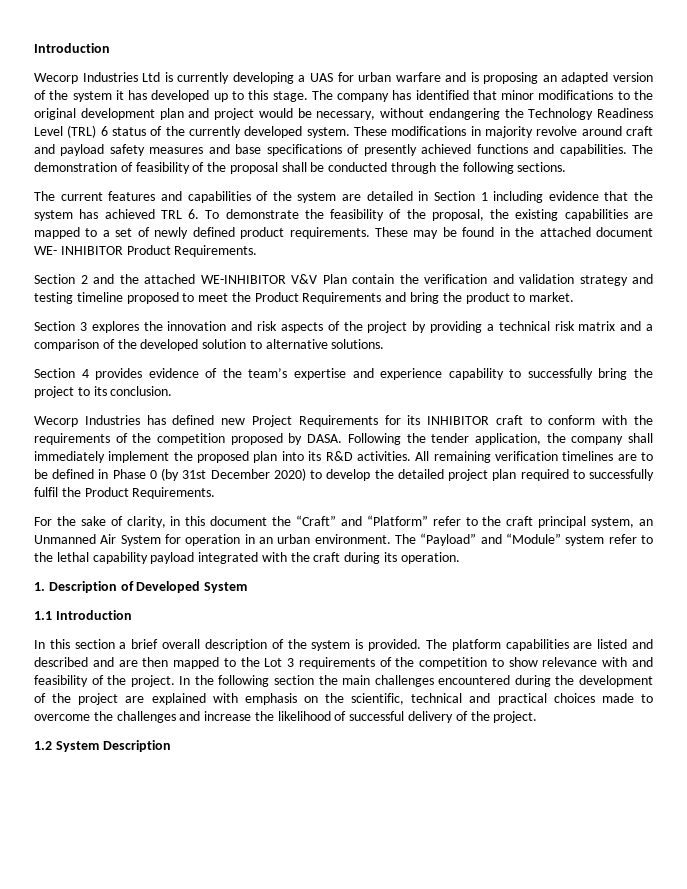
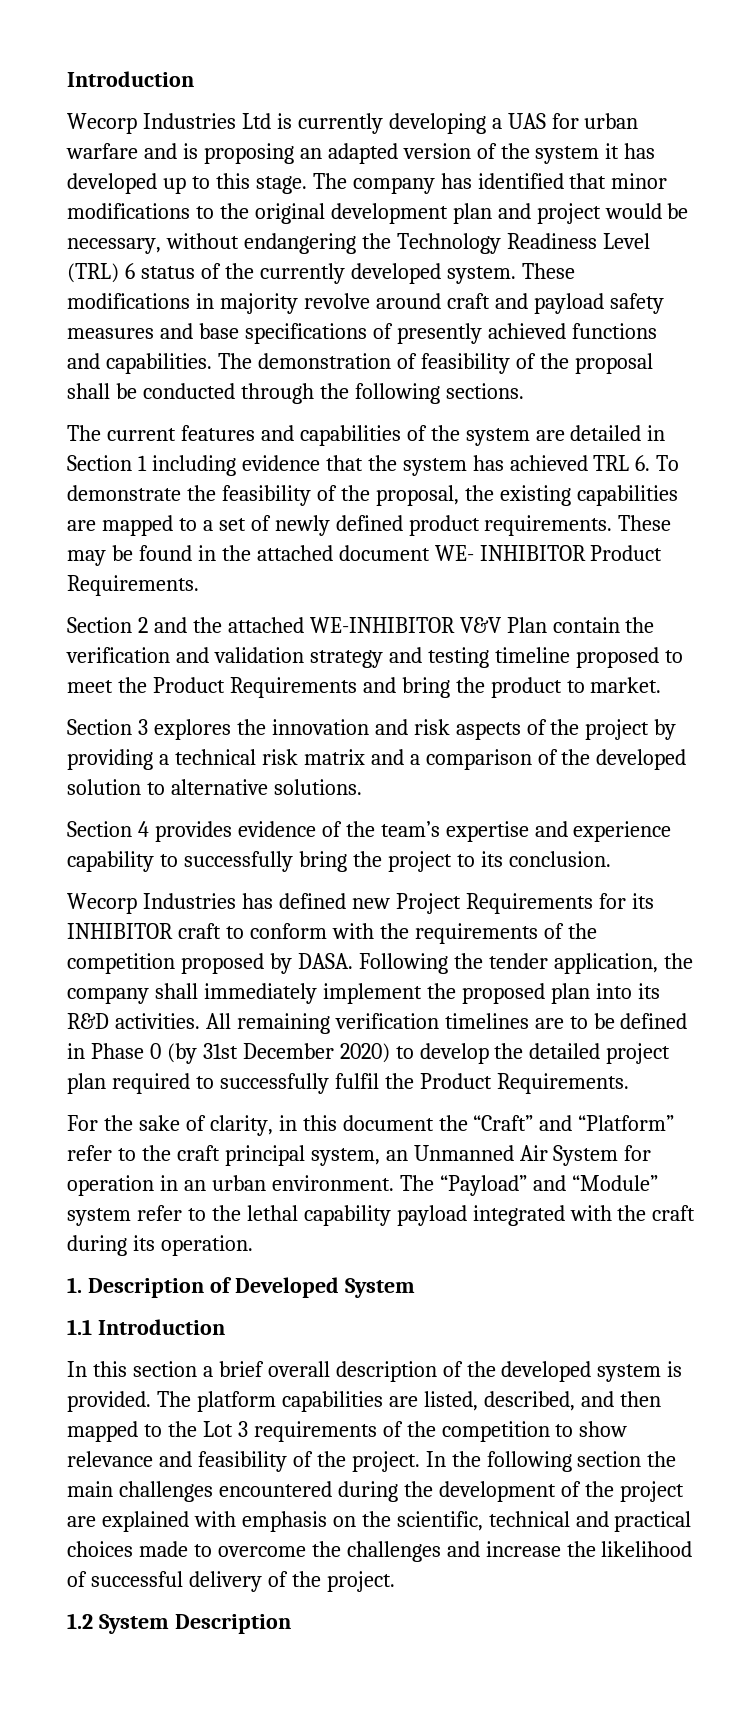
- In this section a brief overall description of the system is provided.
+ In this section a brief overall description of the developed system is provided.
- The platform capabilities are listed and described and are then mapped to the Lot 3 requirements of the competition to show relevance with and feasibility of the project.
+ The platform capabilities are listed, described, and then mapped to the Lot 3 requirements of the competition to show relevance and feasibility of the project.

